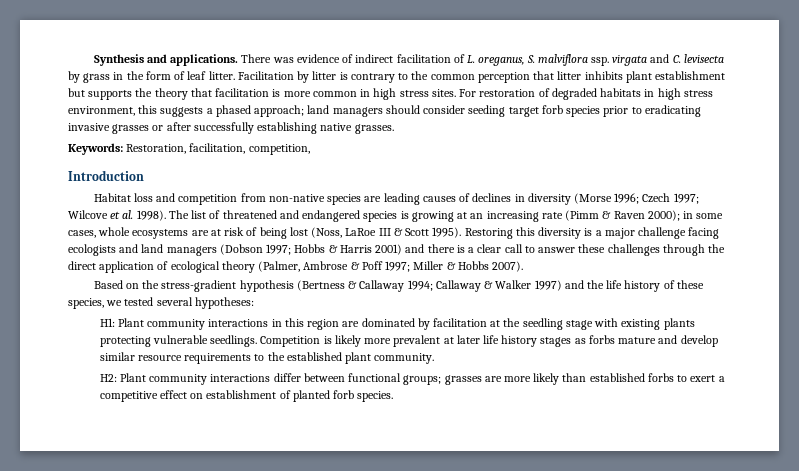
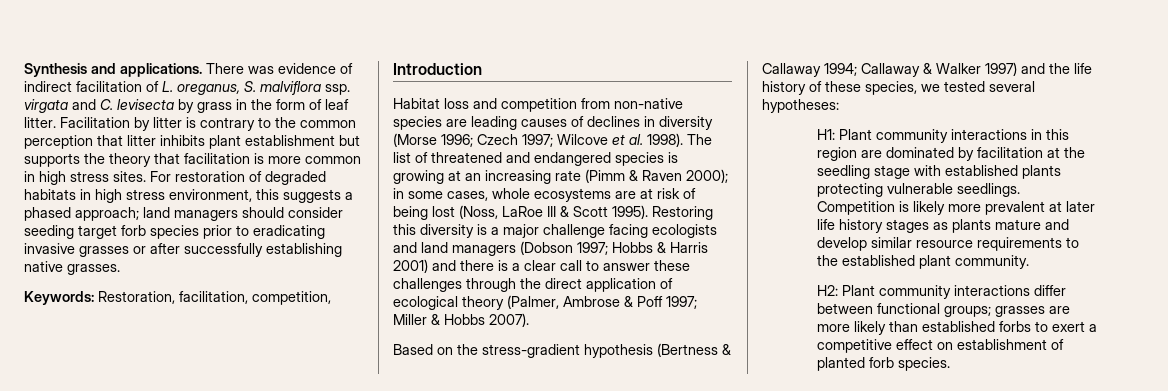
- H1: Plant community interactions in this region are dominated by facilitation at the seedling stage with existing plants protecting vulnerable seedlings.
+ H1: Plant community interactions in this region are dominated by facilitation at the seedling stage with established plants protecting vulnerable seedlings.
- Competition is likely more prevalent at later life history stages as forbs mature and develop similar resource requirements to the established plant community.
+ Competition is likely more prevalent at later life history stages as plants mature and develop similar resource requirements to the established plant community.

